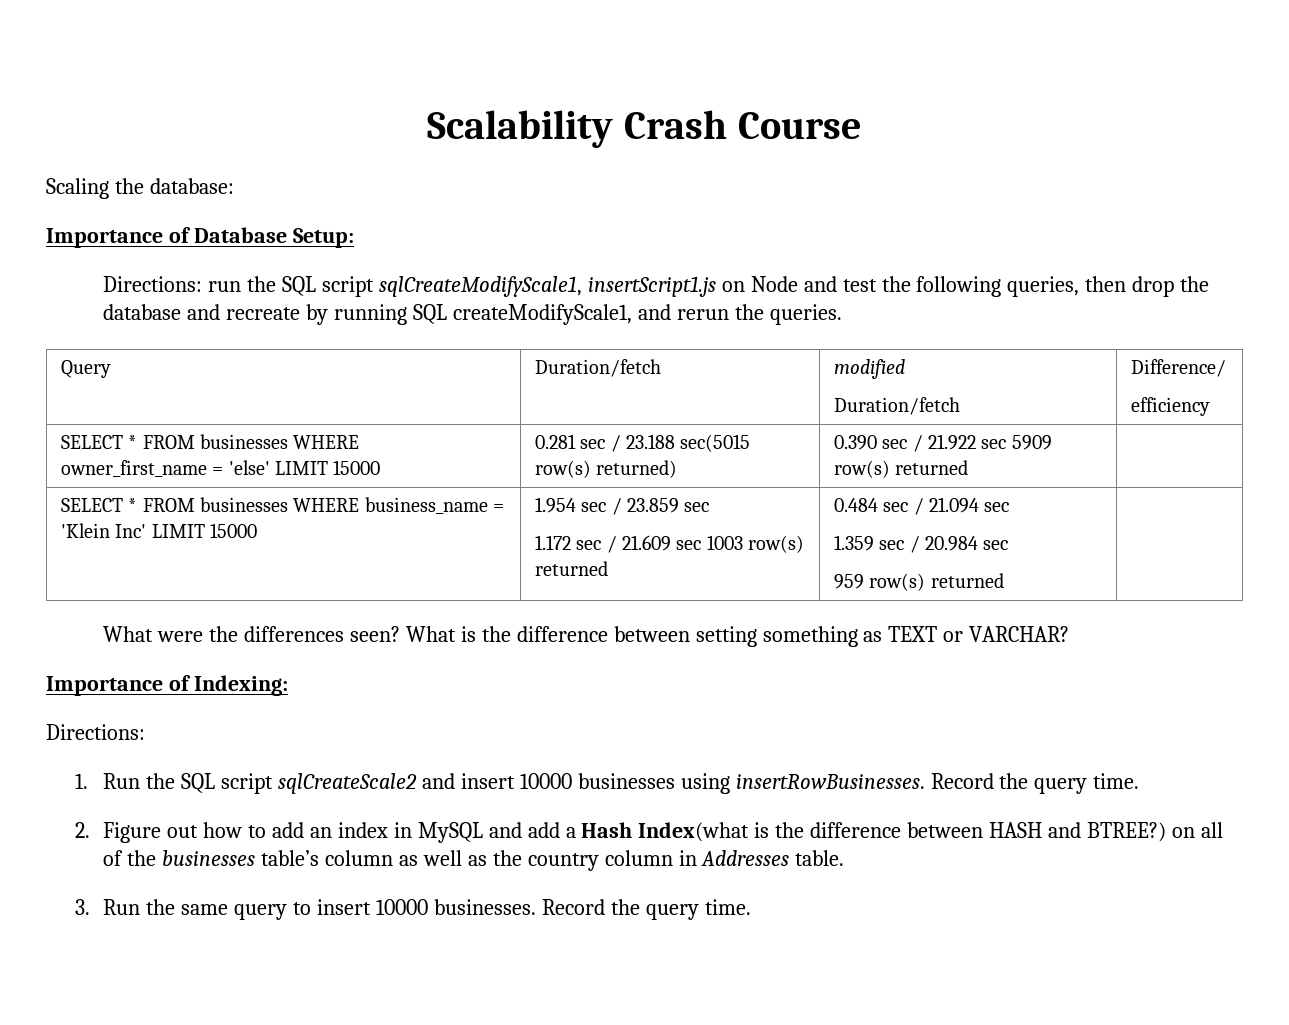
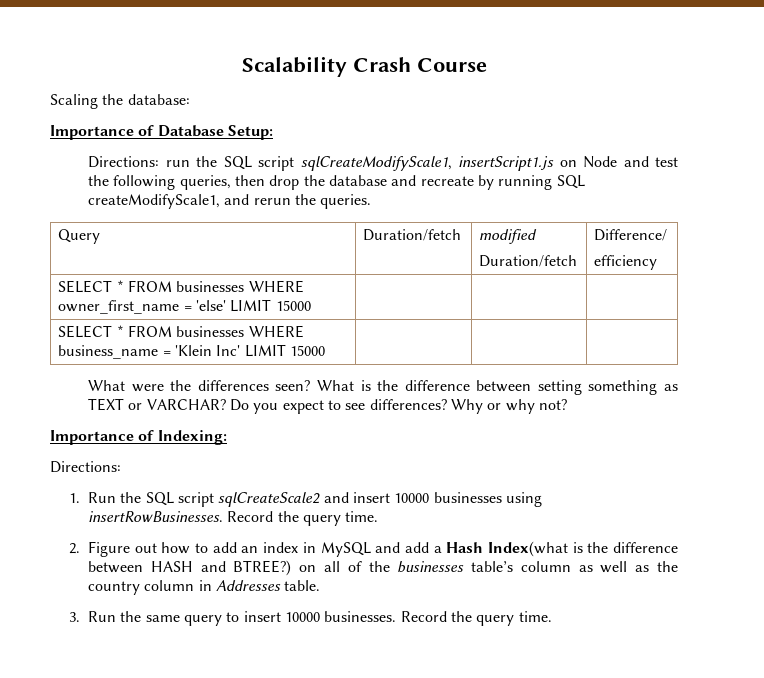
- SELECT * FROM businesses WHERE owner_first_name = 'else' LIMIT 15000 | 0.281 sec / 23.188 sec(5015 row(s) returned) | 0.390 sec / 21.922 sec 5909 row(s) returned |
+ SELECT * FROM businesses WHERE owner_first_name = 'else' LIMIT 15000 | | |
- SELECT * FROM businesses WHERE business_name = 'Klein Inc' LIMIT 15000 | 1.954 sec / 23.859 sec
- 1.172 sec / 21.609 sec 1003 row(s) returned | 0.484 sec / 21.094 sec
- 1.359 sec / 20.984 sec
- 959 row(s) returned |
+ SELECT * FROM businesses WHERE business_name = 'Klein Inc' LIMIT 15000 | | |
+ Do you expect to see differences? Why or why not?

